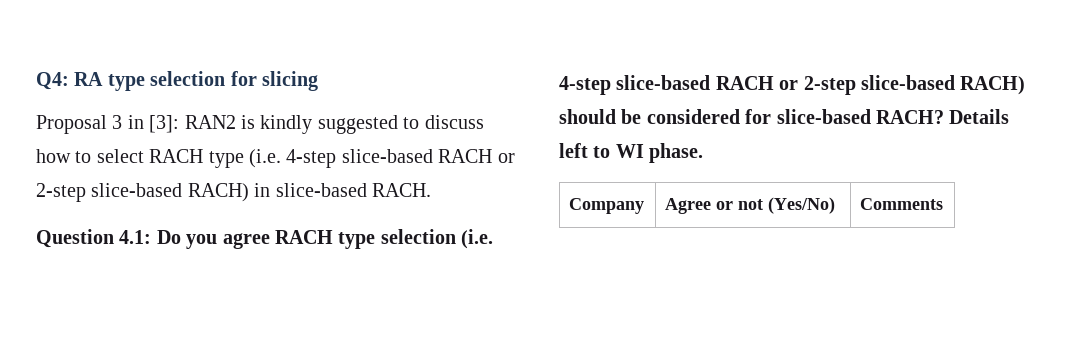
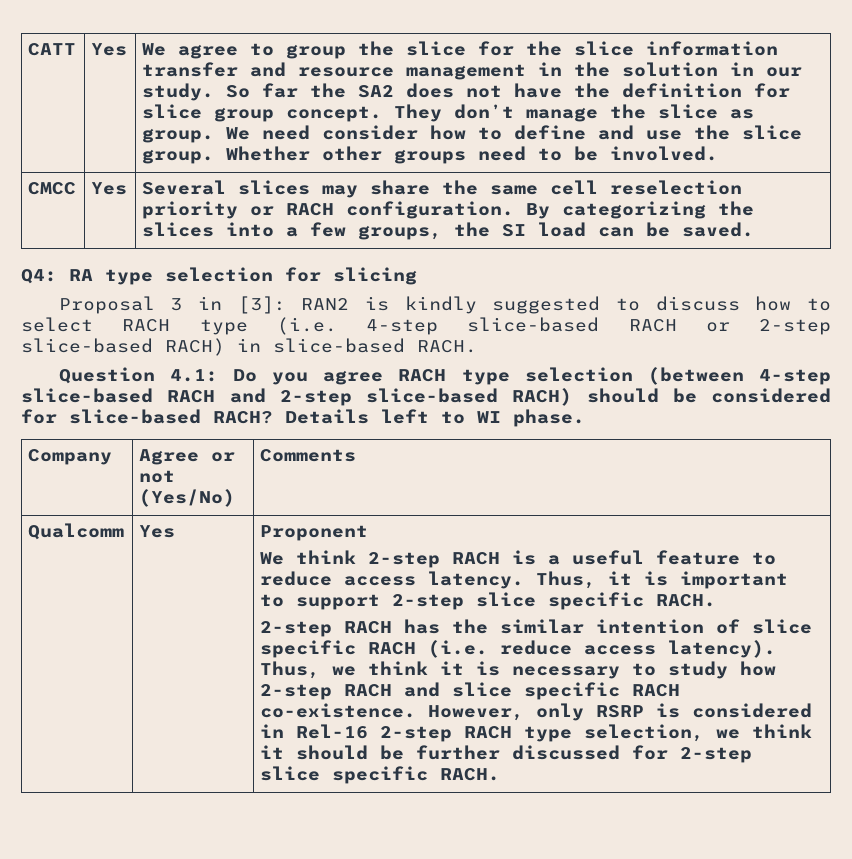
+ CATT | Yes | We agree to group the slice for the slice information transfer and resource management in the solution in our study. So far the SA2 does not have the definition for slice group concept. They don’t manage the slice as group. We need consider how to define and use the slice group. Whether other groups need to be involved.
+ CMCC | Yes | Several slices may share the same cell reselection priority or RACH configuration. By categorizing the slices into a few groups, the SI load can be saved.
- Question 4.1: Do you agree RACH type selection (i.e. 4-step slice-based RACH or 2-step slice-based RACH) should be considered for slice-based RACH?
+ Question 4.1: Do you agree RACH type selection (between 4-step slice-based RACH and 2-step slice-based RACH) should be considered for slice-based RACH?
+ Qualcomm | Yes | Proponent
+ We think 2-step RACH is a useful feature to reduce access latency. Thus, it is important to support 2-step slice specific RACH.
+ 2-step RACH has the similar intention of slice specific RACH (i.e. reduce access latency). Thus, we think it is necessary to study how 2-step RACH and slice specific RACH co-existence. However, only RSRP is considered in Rel-16 2-step RACH type selection, we think it should be further discussed for 2-step slice specific RACH.

